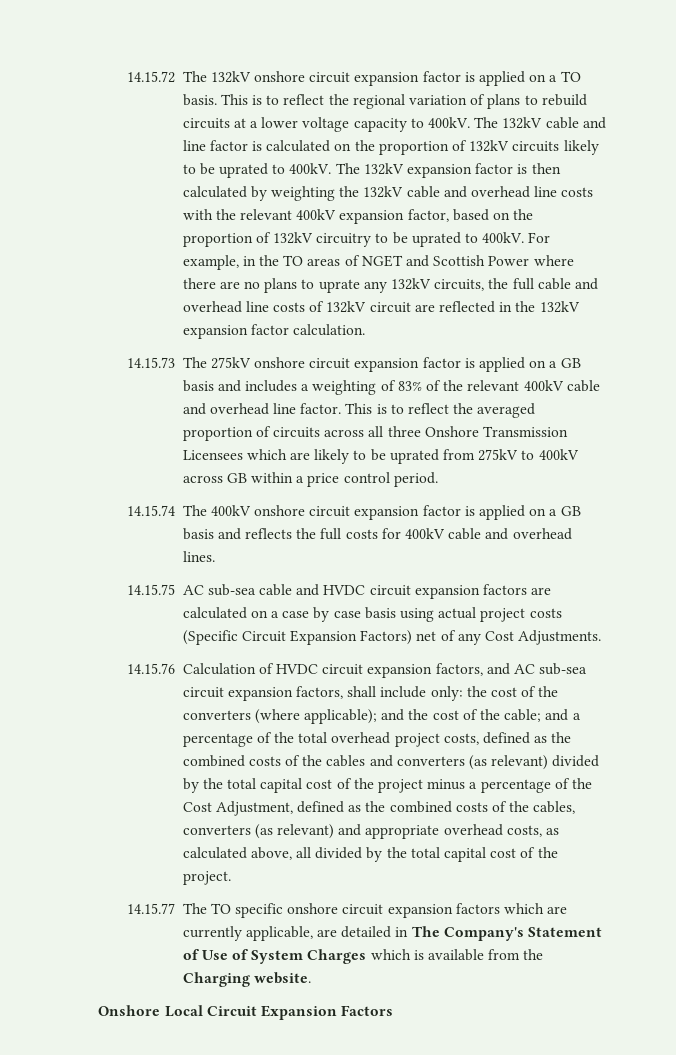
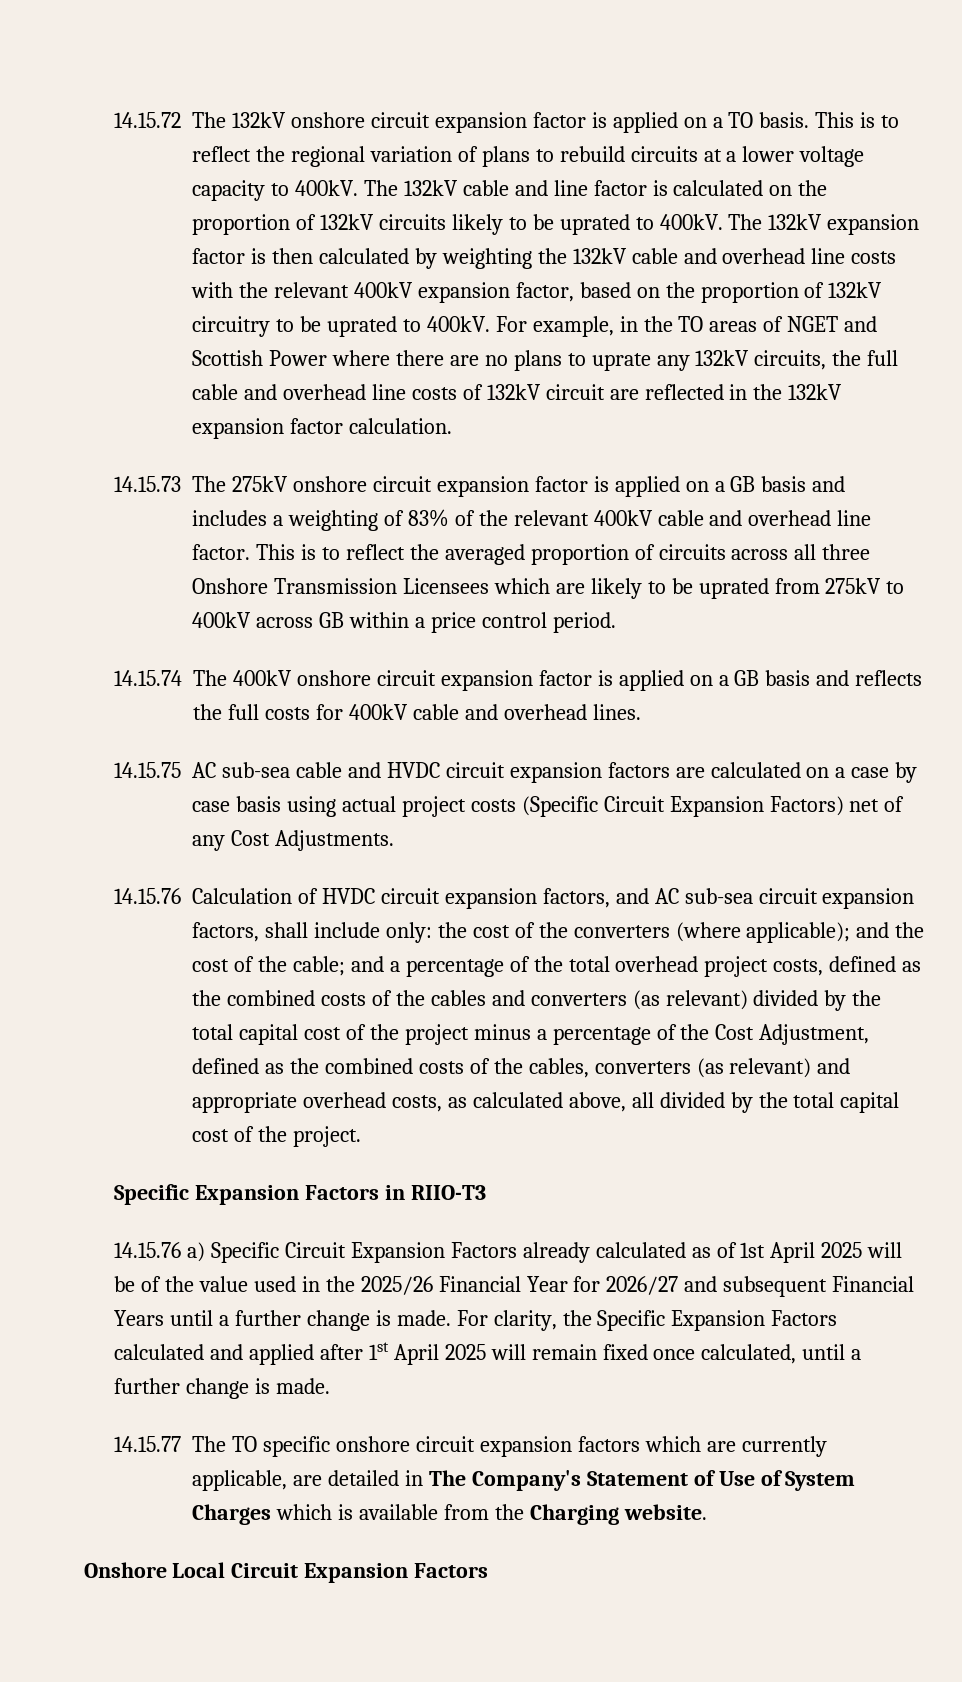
+ Specific Expansion Factors in RIIO-T3
+ 14.15.76 a) Specific Circuit Expansion Factors already calculated as of 1st April 2025 will be of the value used in the 2025/26 Financial Year for 2026/27 and subsequent Financial Years until a further change is made. For clarity, the Specific Expansion Factors calculated and applied after 1st April 2025 will remain fixed once calculated, until a further change is made.

